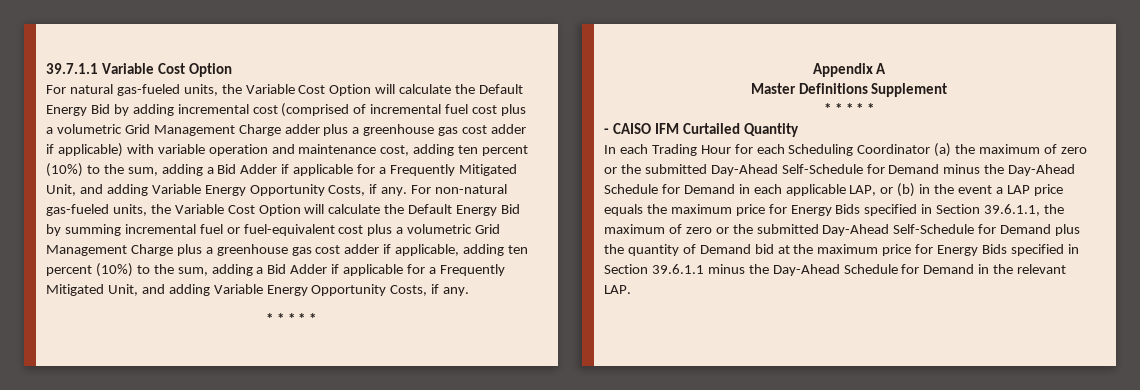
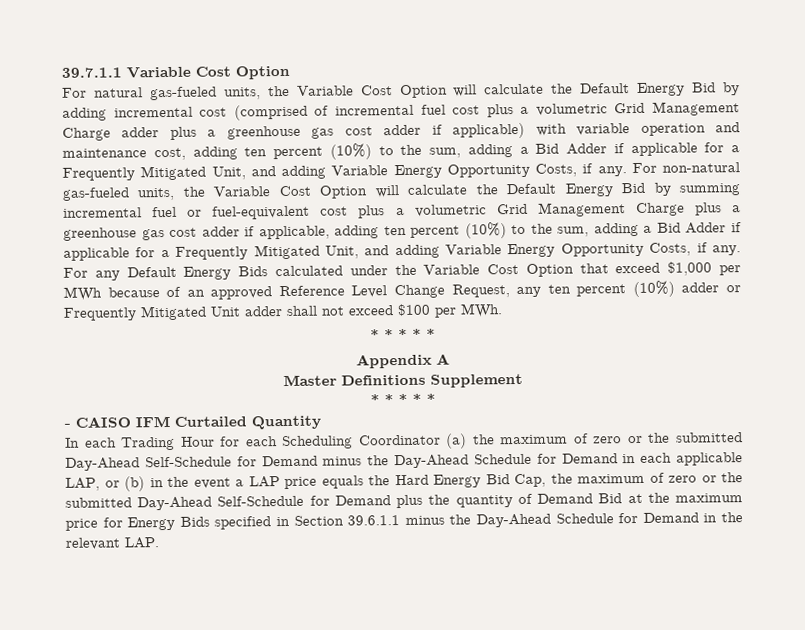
+ For any Default Energy Bids calculated under the Variable Cost Option that exceed $1,000 per MWh because of an approved Reference Level Change Request, any ten percent (10%) adder or Frequently Mitigated Unit adder shall not exceed $100 per MWh.
- In each Trading Hour for each Scheduling Coordinator (a) the maximum of zero or the submitted Day-Ahead Self-Schedule for Demand minus the Day-Ahead Schedule for Demand in each applicable LAP, or (b) in the event a LAP price equals the maximum price for Energy Bids specified in Section 39.6.1.1, the maximum of zero or the submitted Day-Ahead Self-Schedule for Demand plus the quantity of Demand bid at the maximum price for Energy Bids specified in Section 39.6.1.1 minus the Day-Ahead Schedule for Demand in the relevant LAP.
+ In each Trading Hour for each Scheduling Coordinator (a) the maximum of zero or the submitted Day-Ahead Self-Schedule for Demand minus the Day-Ahead Schedule for Demand in each applicable LAP, or (b) in the event a LAP price equals the Hard Energy Bid Cap, the maximum of zero or the submitted Day-Ahead Self-Schedule for Demand plus the quantity of Demand Bid at the maximum price for Energy Bids specified in Section 39.6.1.1 minus the Day-Ahead Schedule for Demand in the relevant LAP.

